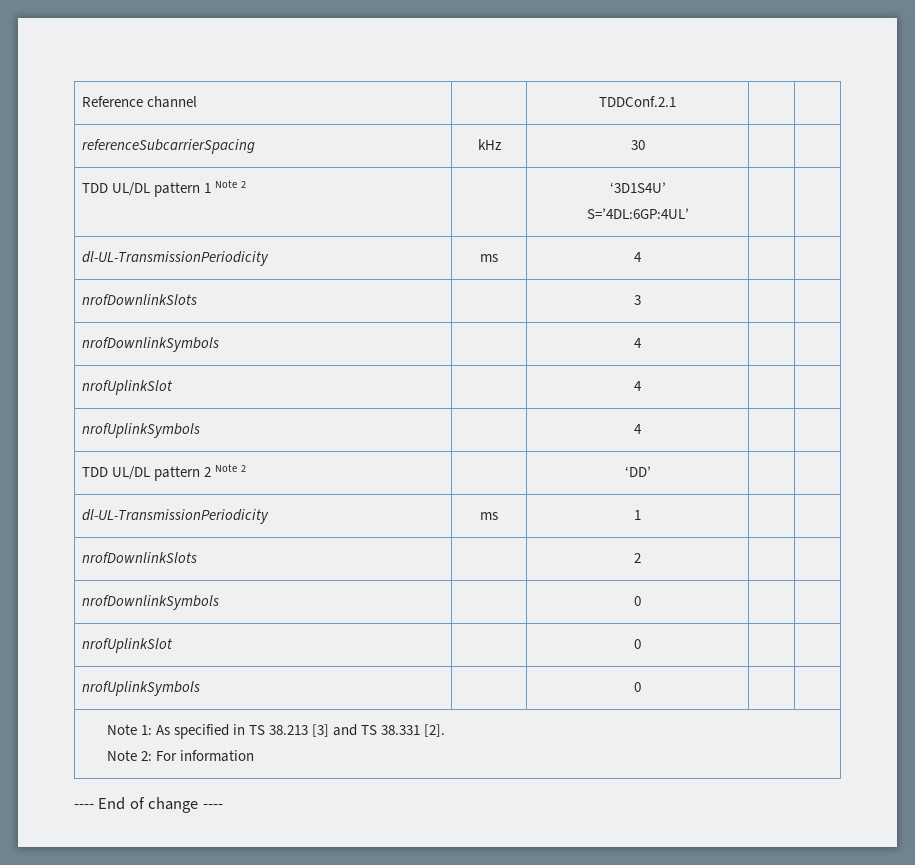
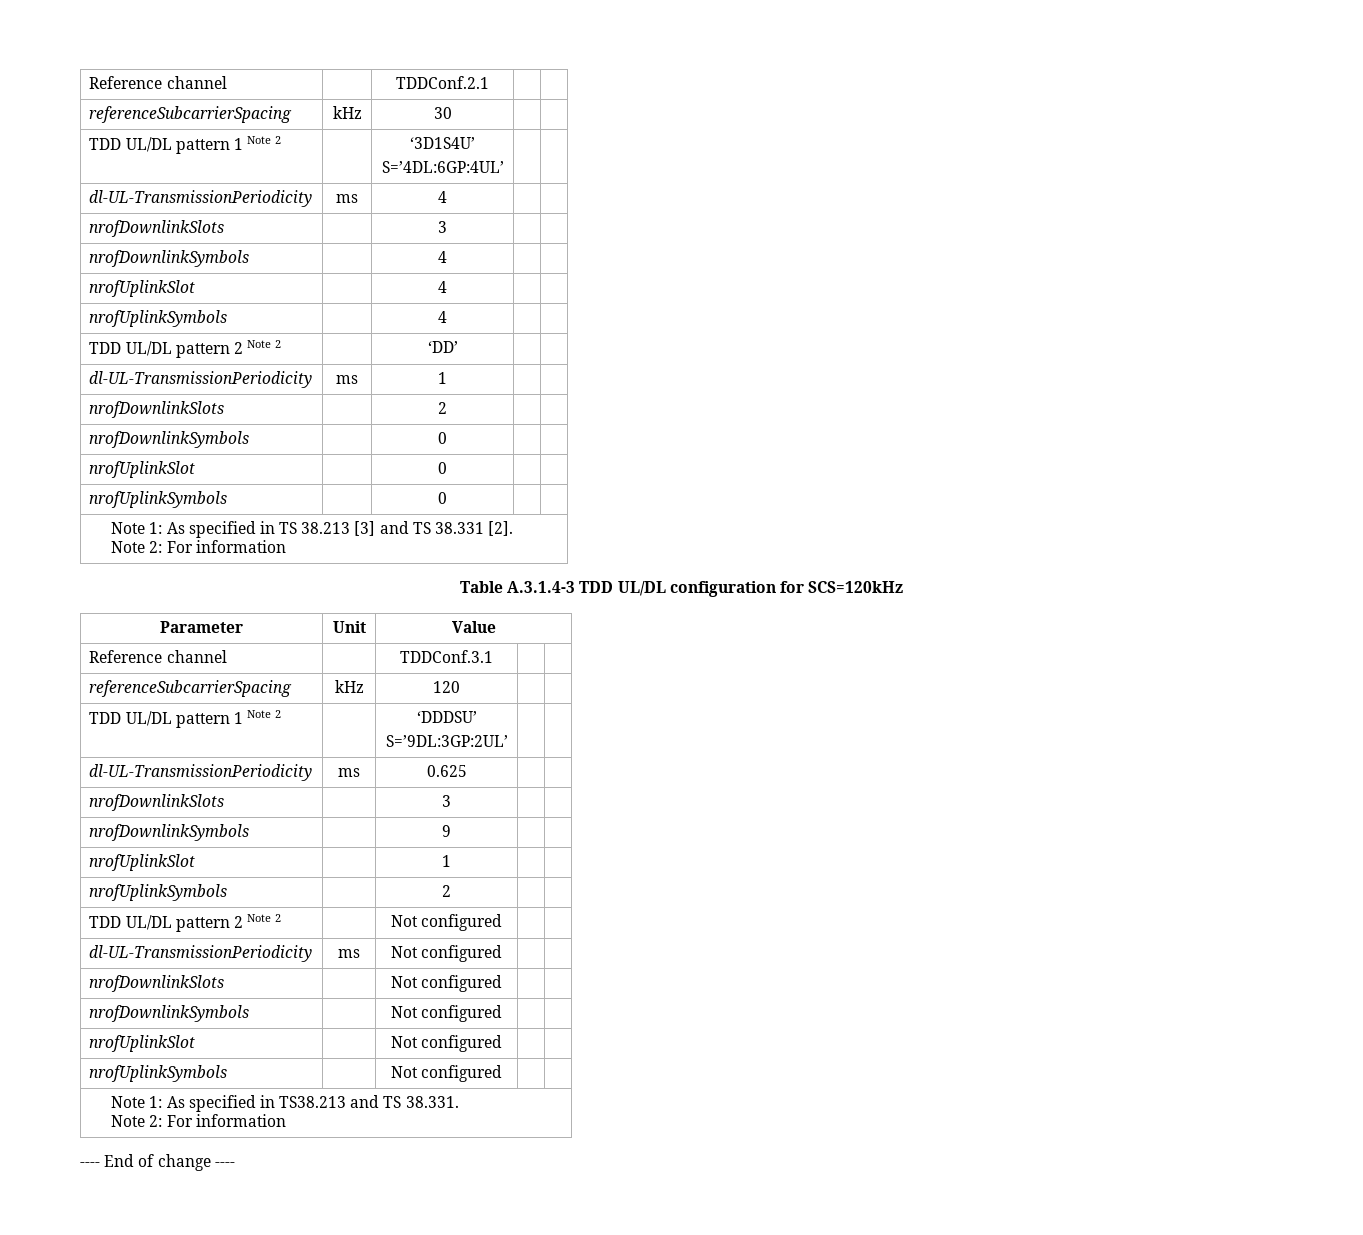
+ Table A.3.1.4-3 TDD UL/DL configuration for SCS=120kHz
+ Parameter | Unit | Value
+ Reference channel | | TDDConf.3.1 | |
+ referenceSubcarrierSpacing | kHz | 120 | |
+ TDD UL/DL pattern 1 Note 2 | | ‘DDDSU’
+ S=’9DL:3GP:2UL’ | |
+ dl-UL-TransmissionPeriodicity | ms | 0.625 | |
+ nrofDownlinkSlots | | 3 | |
+ nrofDownlinkSymbols | | 9 | |
+ nrofUplinkSlot | | 1 | |
+ nrofUplinkSymbols | | 2 | |
+ TDD UL/DL pattern 2 Note 2 | | Not configured | |
+ dl-UL-TransmissionPeriodicity | ms | Not configured | |
+ nrofDownlinkSlots | | Not configured | |
+ nrofDownlinkSymbols | | Not configured | |
+ nrofUplinkSlot | | Not configured | |
+ nrofUplinkSymbols | | Not configured | |
+ Note 1: As specified in TS38.213 and TS 38.331.
+ Note 2: For information

